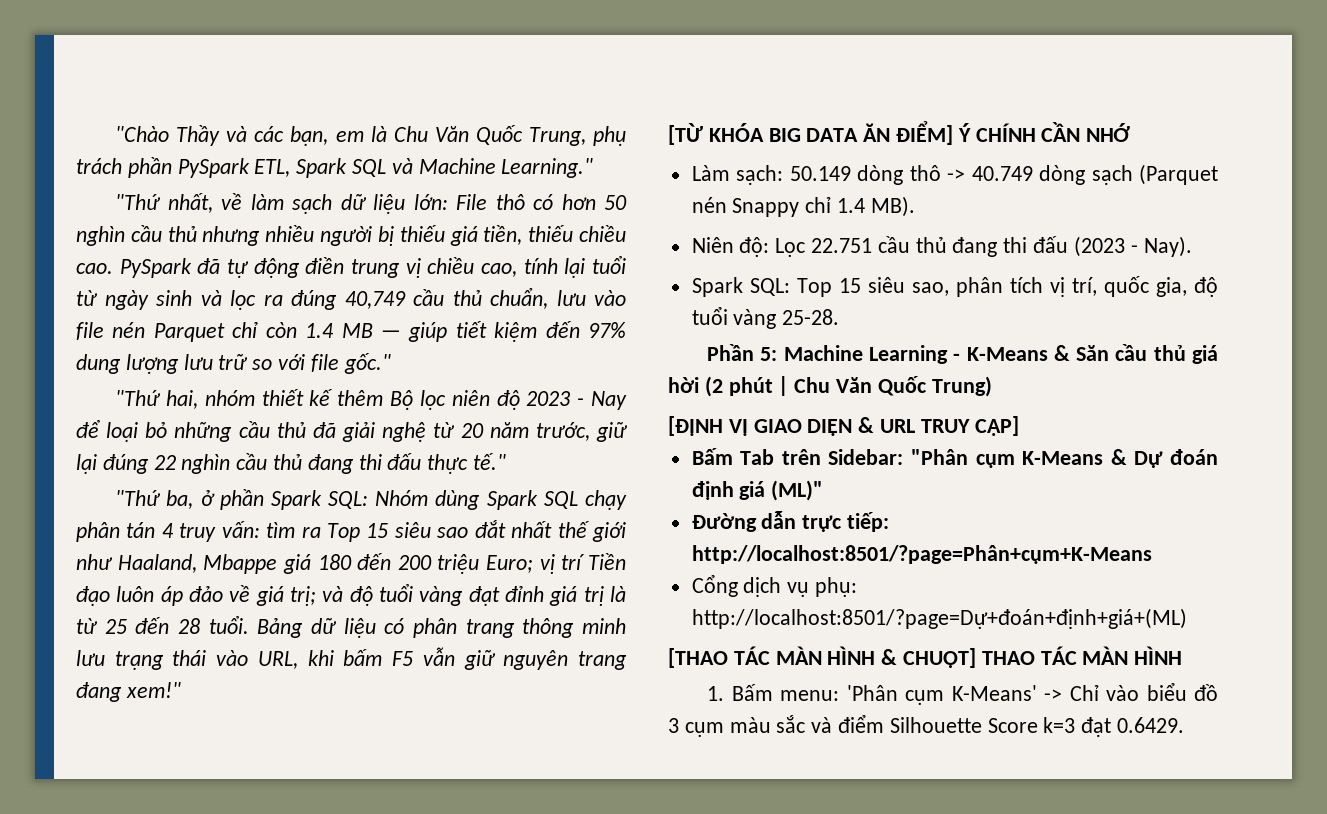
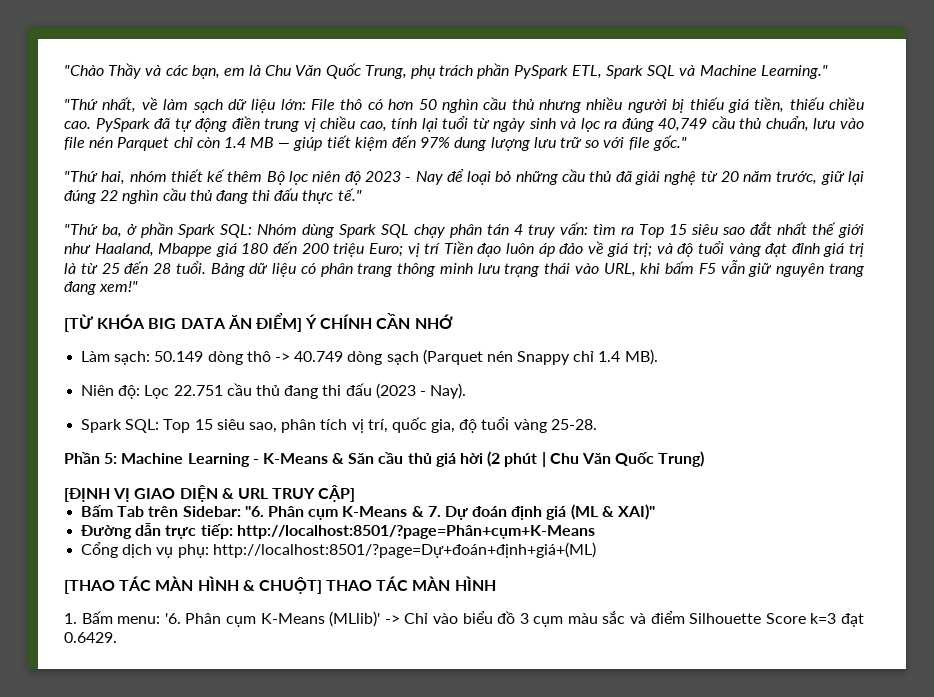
- Bấm Tab trên Sidebar: "Phân cụm K-Means & Dự đoán định giá (ML)"
+ Bấm Tab trên Sidebar: "6. Phân cụm K-Means & 7. Dự đoán định giá (ML & XAI)"
- 1. Bấm menu: 'Phân cụm K-Means' -> Chỉ vào biểu đồ 3 cụm màu sắc và điểm Silhouette Score k=3 đạt 0.6429.
+ 1. Bấm menu: '6. Phân cụm K-Means (MLlib)' -> Chỉ vào biểu đồ 3 cụm màu sắc và điểm Silhouette Score k=3 đạt 0.6429.

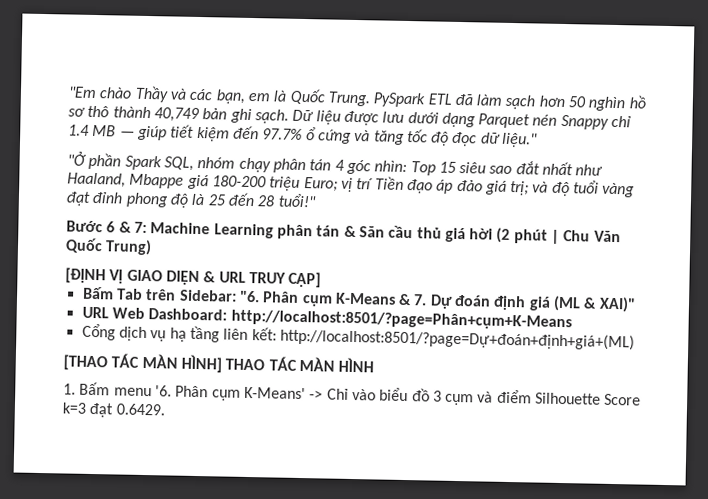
- "Chào Thầy và các bạn, em là Chu Văn Quốc Trung, phụ trách phần PySpark ETL, Spark SQL và Machine Learning."
- "Thứ nhất, về làm sạch dữ liệu lớn: File thô có hơn 50 nghìn cầu thủ nhưng nhiều người bị thiếu giá tiền, thiếu chiều cao. PySpark đã tự động điền trung vị chiều cao, tính lại tuổi từ ngày sinh và lọc ra đúng 40,749 cầu thủ chuẩn, lưu vào file nén Parquet chỉ còn 1.4 MB — giúp tiết kiệm đến 97% dung lượng lưu trữ so với file gốc."
- "Thứ hai, nhóm thiết kế thêm Bộ lọc niên độ 2023 - Nay để loại bỏ những cầu thủ đã giải nghệ từ 20 năm trước, giữ lại đúng 22 nghìn cầu thủ đang thi đấu thực tế."
- "Thứ ba, ở phần Spark SQL: Nhóm dùng Spark SQL chạy phân tán 4 truy vấn: tìm ra Top 15 siêu sao đắt nhất thế giới như Haaland, Mbappe giá 180 đến 200 triệu Euro; vị trí Tiền đạo luôn áp đảo về giá trị; và độ tuổi vàng đạt đỉnh giá trị là từ 25 đến 28 tuổi. Bảng dữ liệu có phân trang thông minh lưu trạng thái vào URL, khi bấm F5 vẫn giữ nguyên trang đang xem!"
- [TỪ KHÓA BIG DATA ĂN ĐIỂM] Ý CHÍNH CẦN NHỚ
- Làm sạch: 50.149 dòng thô -> 40.749 dòng sạch (Parquet nén Snappy chỉ 1.4 MB).
- Niên độ: Lọc 22.751 cầu thủ đang thi đấu (2023 - Nay).
- Spark SQL: Top 15 siêu sao, phân tích vị trí, quốc gia, độ tuổi vàng 25-28.
- Phần 5: Machine Learning - K-Means & Săn cầu thủ giá hời (2 phút | Chu Văn Quốc Trung)
+ "Em chào Thầy và các bạn, em là Quốc Trung. PySpark ETL đã làm sạch hơn 50 nghìn hồ sơ thô thành 40,749 bản ghi sạch. Dữ liệu được lưu dưới dạng Parquet nén Snappy chỉ 1.4 MB — giúp tiết kiệm đến 97.7% ổ cứng và tăng tốc độ đọc dữ liệu."
+ "Ở phần Spark SQL, nhóm chạy phân tán 4 góc nhìn: Top 15 siêu sao đắt nhất như Haaland, Mbappe giá 180-200 triệu Euro; vị trí Tiền đạo áp đảo giá trị; và độ tuổi vàng đạt đỉnh phong độ là 25 đến 28 tuổi!"
+ Bước 6 & 7: Machine Learning phân tán & Săn cầu thủ giá hời (2 phút | Chu Văn Quốc Trung)
- Đường dẫn trực tiếp: http://localhost:8501/?page=Phân+cụm+K-Means
+ URL Web Dashboard: http://localhost:8501/?page=Phân+cụm+K-Means
- Cổng dịch vụ phụ: http://localhost:8501/?page=Dự+đoán+định+giá+(ML)
+ Cổng dịch vụ hạ tầng liên kết: http://localhost:8501/?page=Dự+đoán+định+giá+(ML)
- [THAO TÁC MÀN HÌNH & CHUỘT] THAO TÁC MÀN HÌNH
+ [THAO TÁC MÀN HÌNH] THAO TÁC MÀN HÌNH
- 1. Bấm menu: '6. Phân cụm K-Means (MLlib)' -> Chỉ vào biểu đồ 3 cụm màu sắc và điểm Silhouette Score k=3 đạt 0.6429.
+ 1. Bấm menu '6. Phân cụm K-Means' -> Chỉ vào biểu đồ 3 cụm và điểm Silhouette Score k=3 đạt 0.6429.

